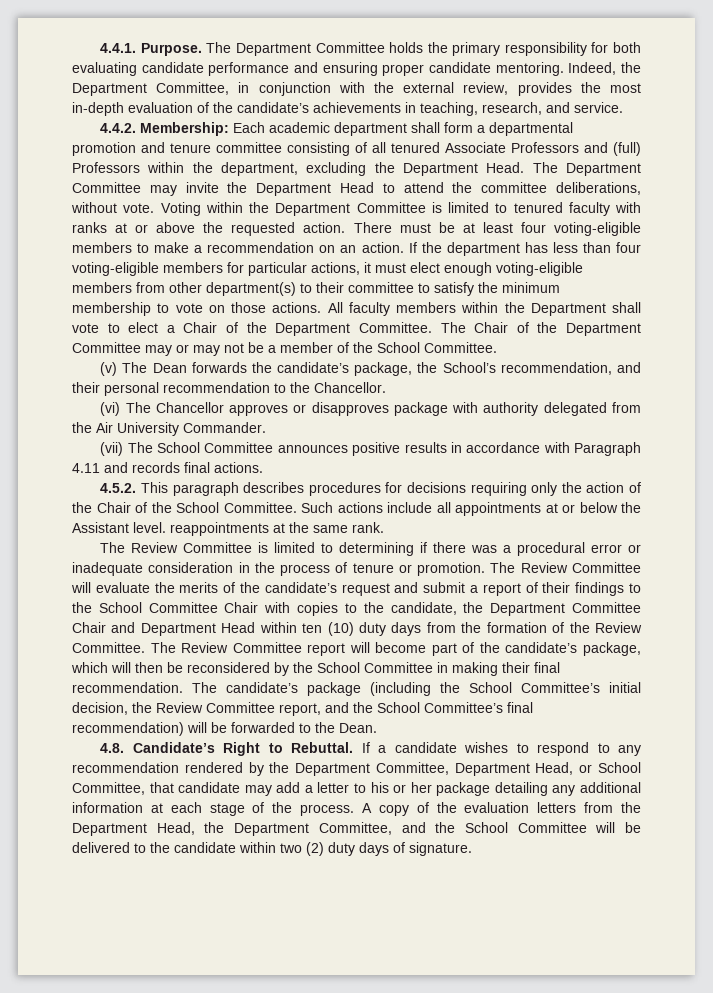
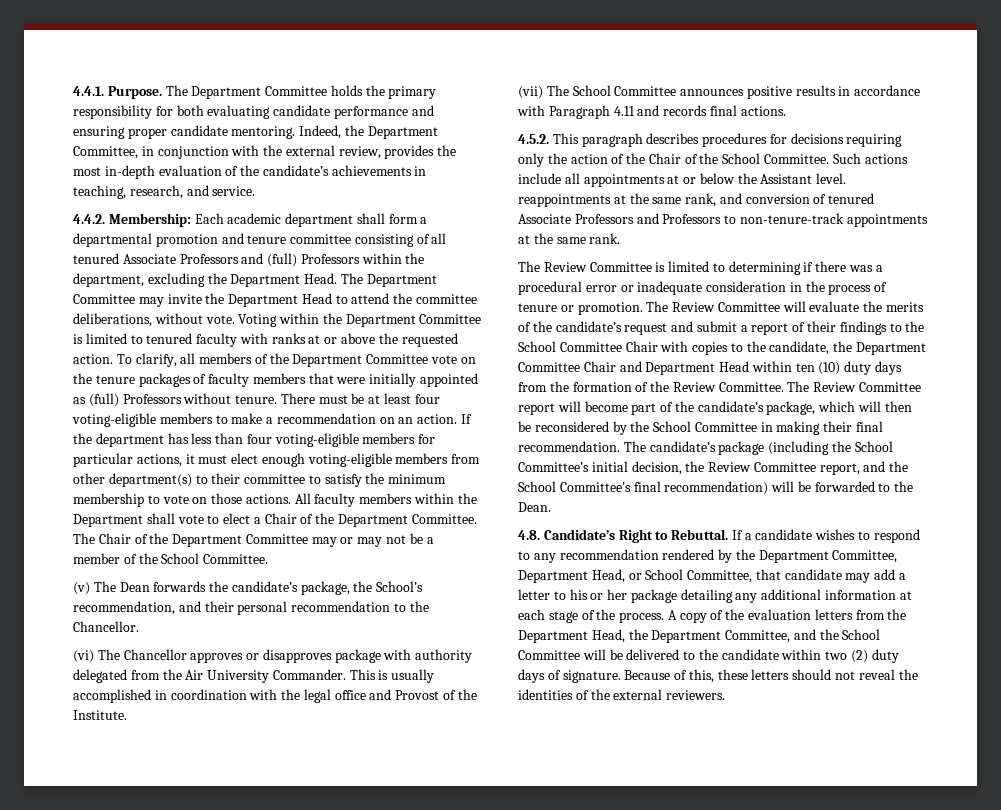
+ To clarify, all members of the Department Committee vote on the tenure packages of faculty members that were initially appointed as (full) Professors without tenure.
+ This is usually accomplished in coordination with the legal office and Provost of the Institute.
- Such actions include all appointments at or below the Assistant level. reappointments at the same rank.
+ Such actions include all appointments at or below the Assistant level. reappointments at the same rank, and conversion of tenured Associate Professors and Professors to non-tenure-track appointments at the same rank.
+ Because of this, these letters should not reveal the identities of the external reviewers.

